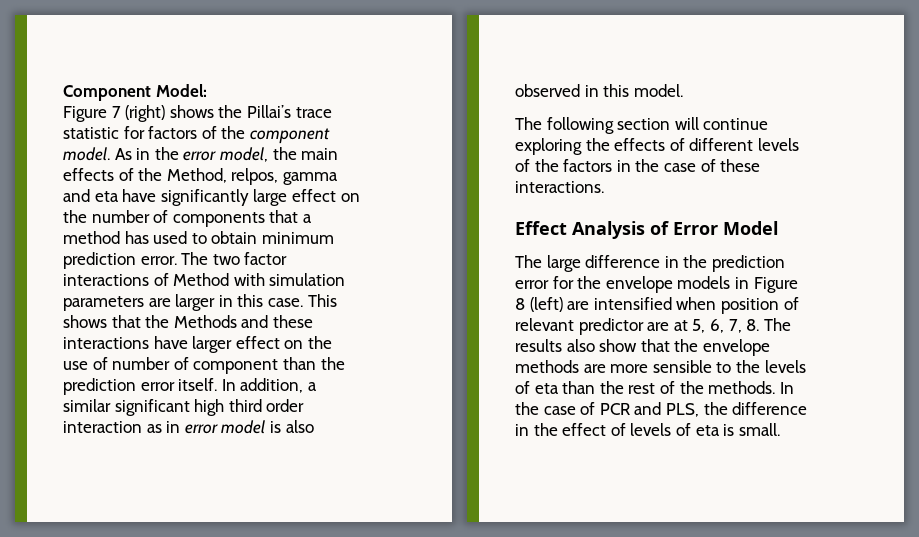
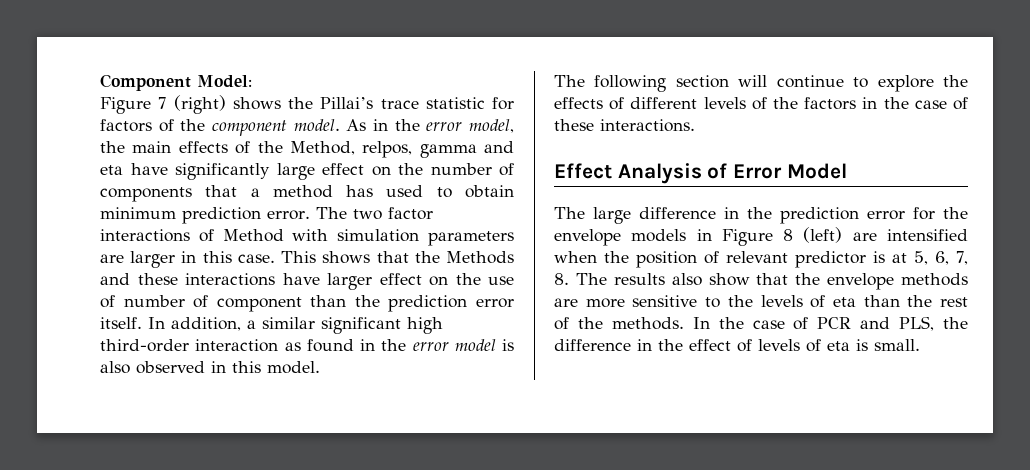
- In addition, a similar significant high third order interaction as in error model is also observed in this model.
+ In addition, a similar significant high third-order interaction as found in the error model is also observed in this model.
- The following section will continue exploring the effects of different levels of the factors in the case of these interactions.
+ The following section will continue to explore the effects of different levels of the factors in the case of these interactions.
- The large difference in the prediction error for the envelope models in Figure 8 (left) are intensified when position of relevant predictor are at 5, 6, 7, 8. The results also show that the envelope methods are more sensible to the levels of eta than the rest of the methods.
+ The large difference in the prediction error for the envelope models in Figure 8 (left) are intensified when the position of relevant predictor is at 5, 6, 7, 8. The results also show that the envelope methods are more sensitive to the levels of eta than the rest of the methods.

